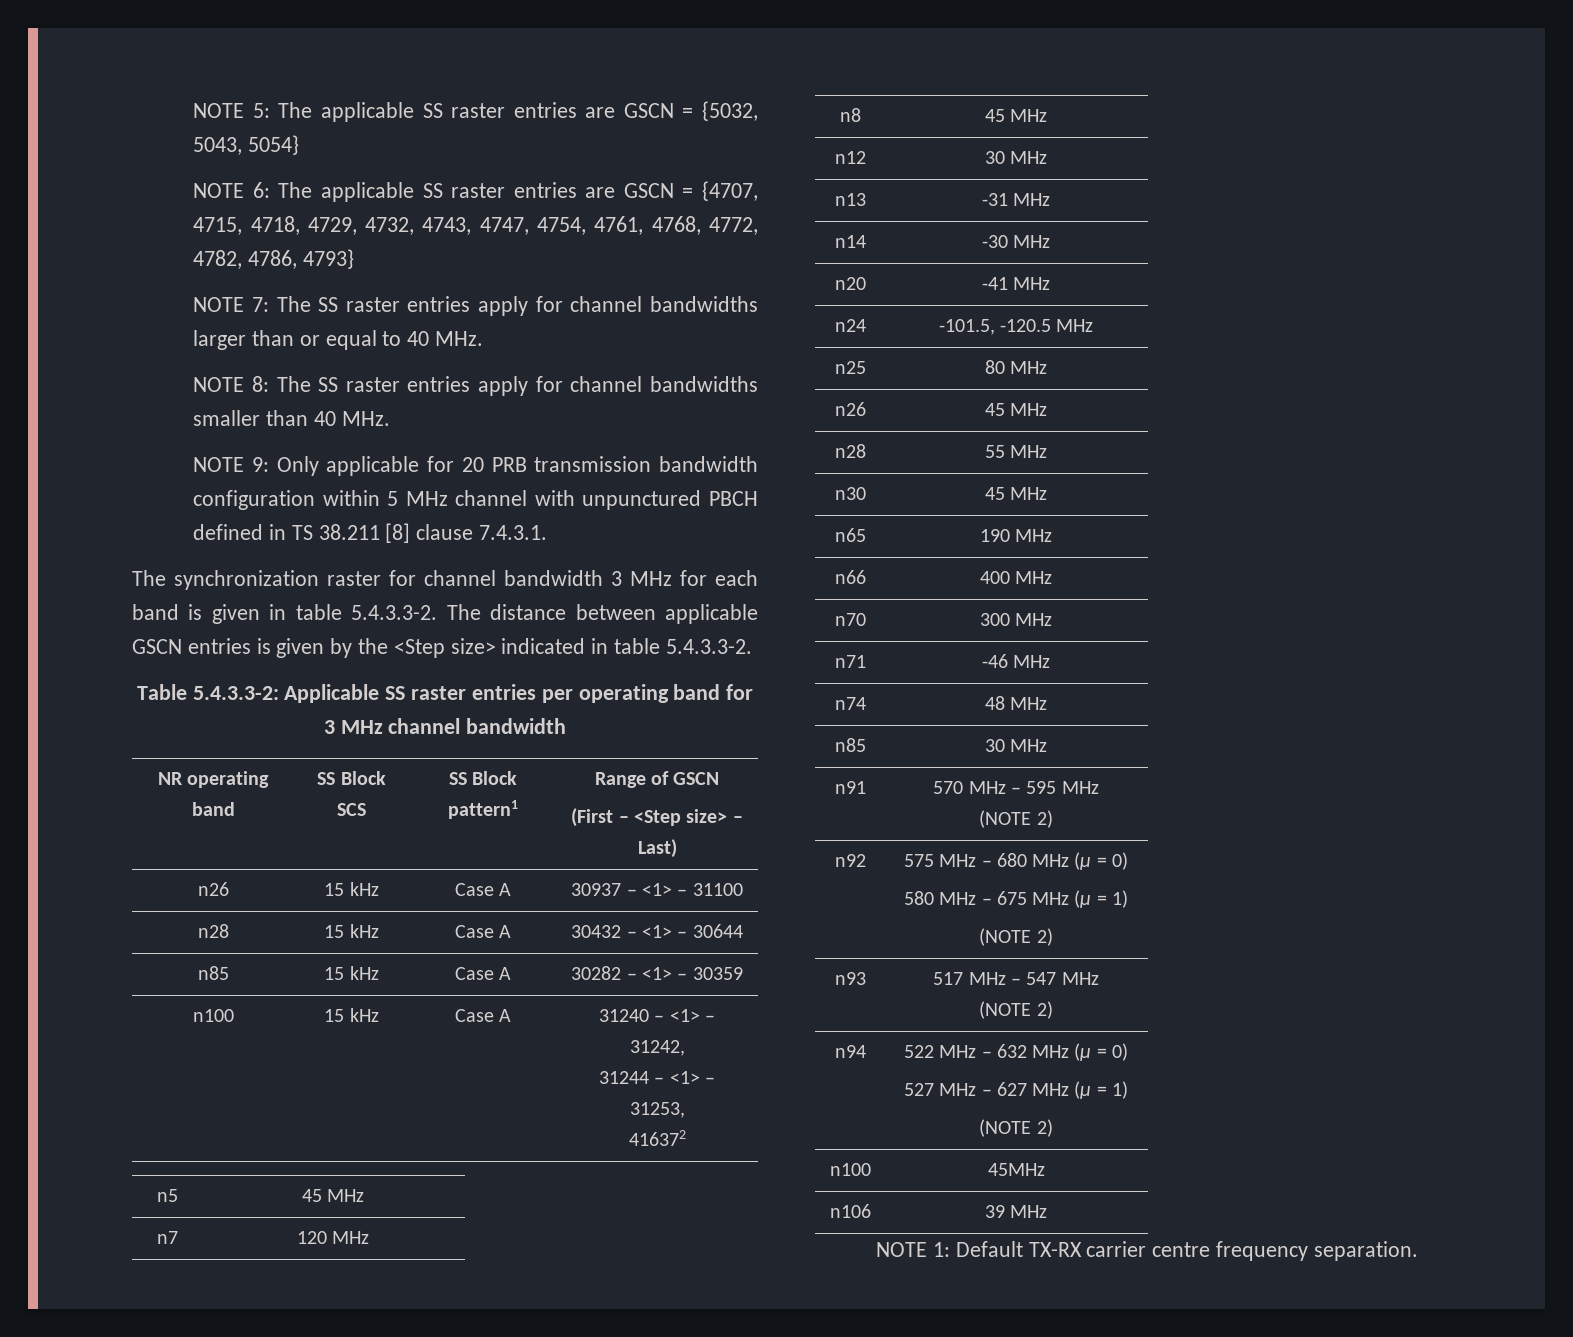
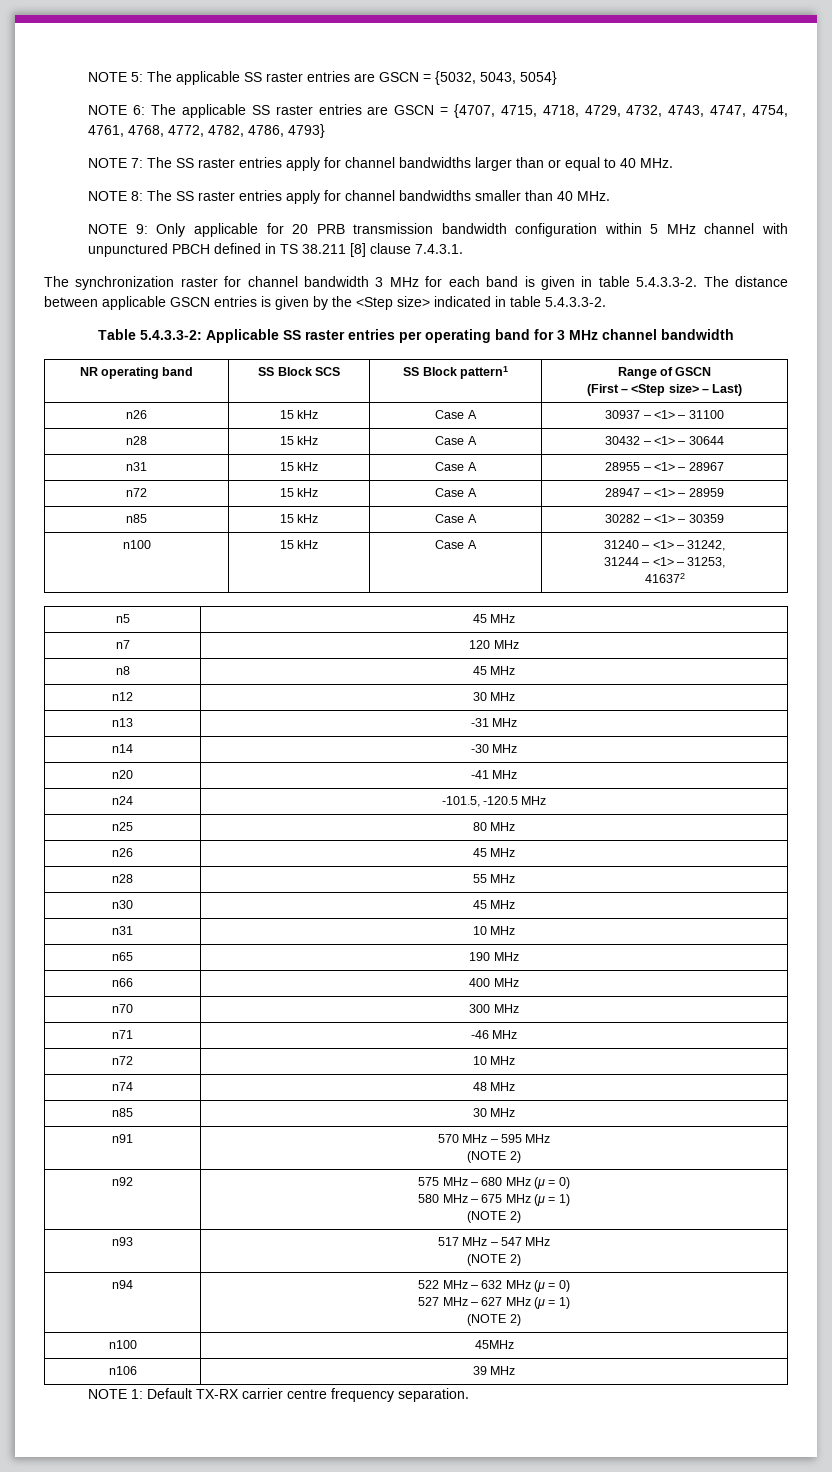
+ n31 | 15 kHz | Case A | 28955 – <1> – 28967
+ n72 | 15 kHz | Case A | 28947 – <1> – 28959
+ n31 | 10 MHz
+ n72 | 10 MHz

